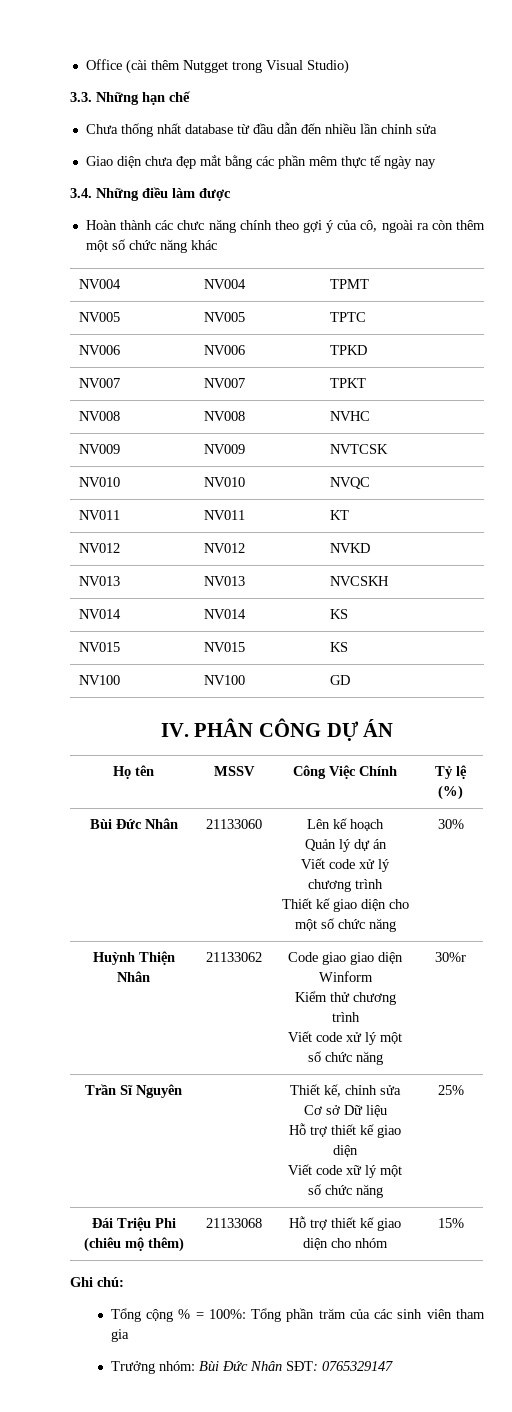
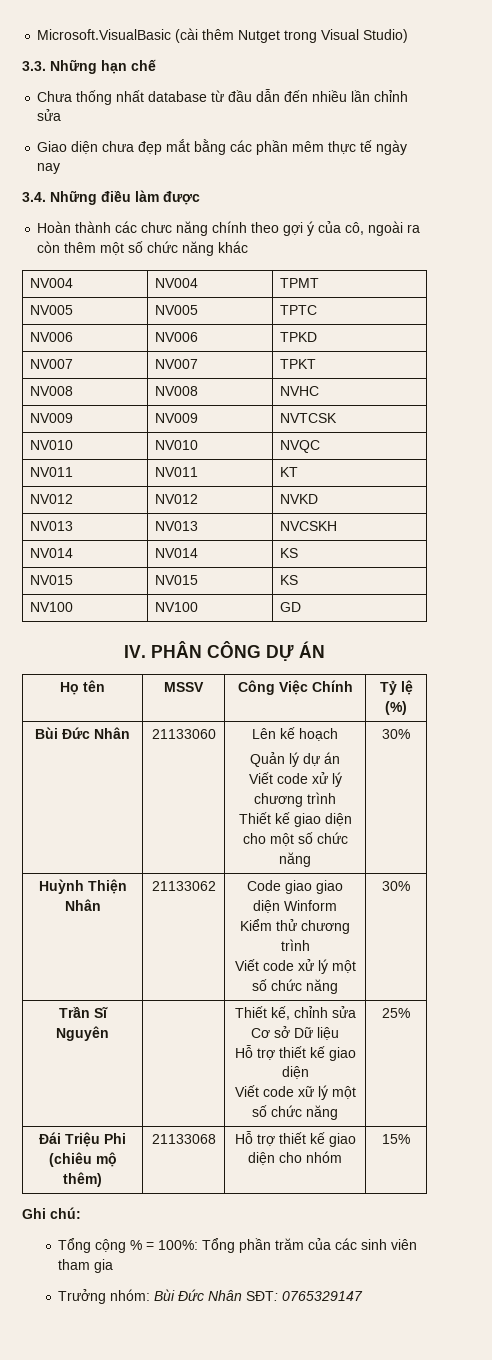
- Office (cài thêm Nutgget trong Visual Studio)
+ Microsoft.VisualBasic (cài thêm Nutget trong Visual Studio)
  Huỳnh Thiện Nhân | 21133062 | Code giao giao diện Winform
  Kiểm thử chương trình
- Viết code xử lý một số chức năng | 30%r
+ Viết code xử lý một số chức năng | 30%

